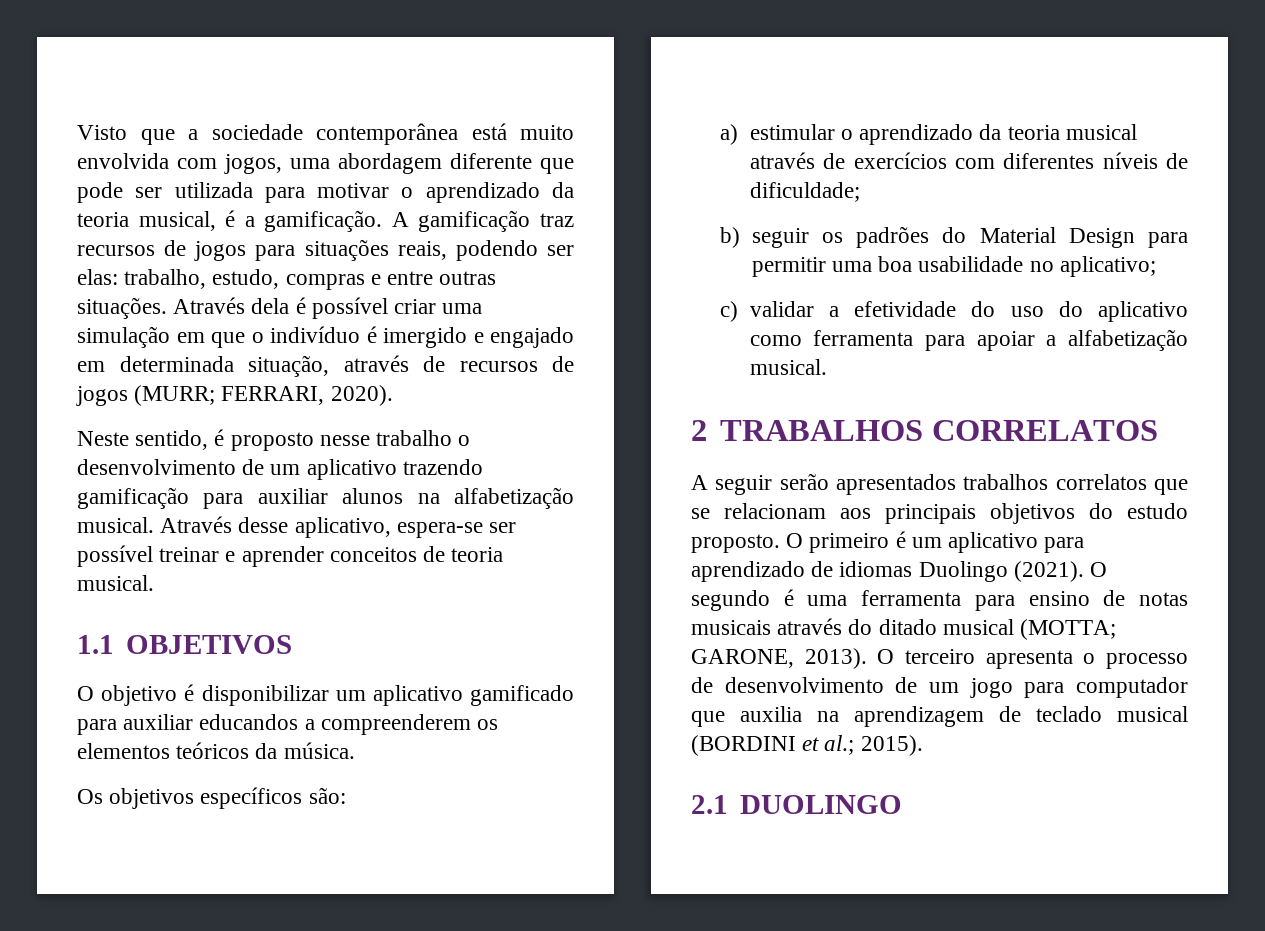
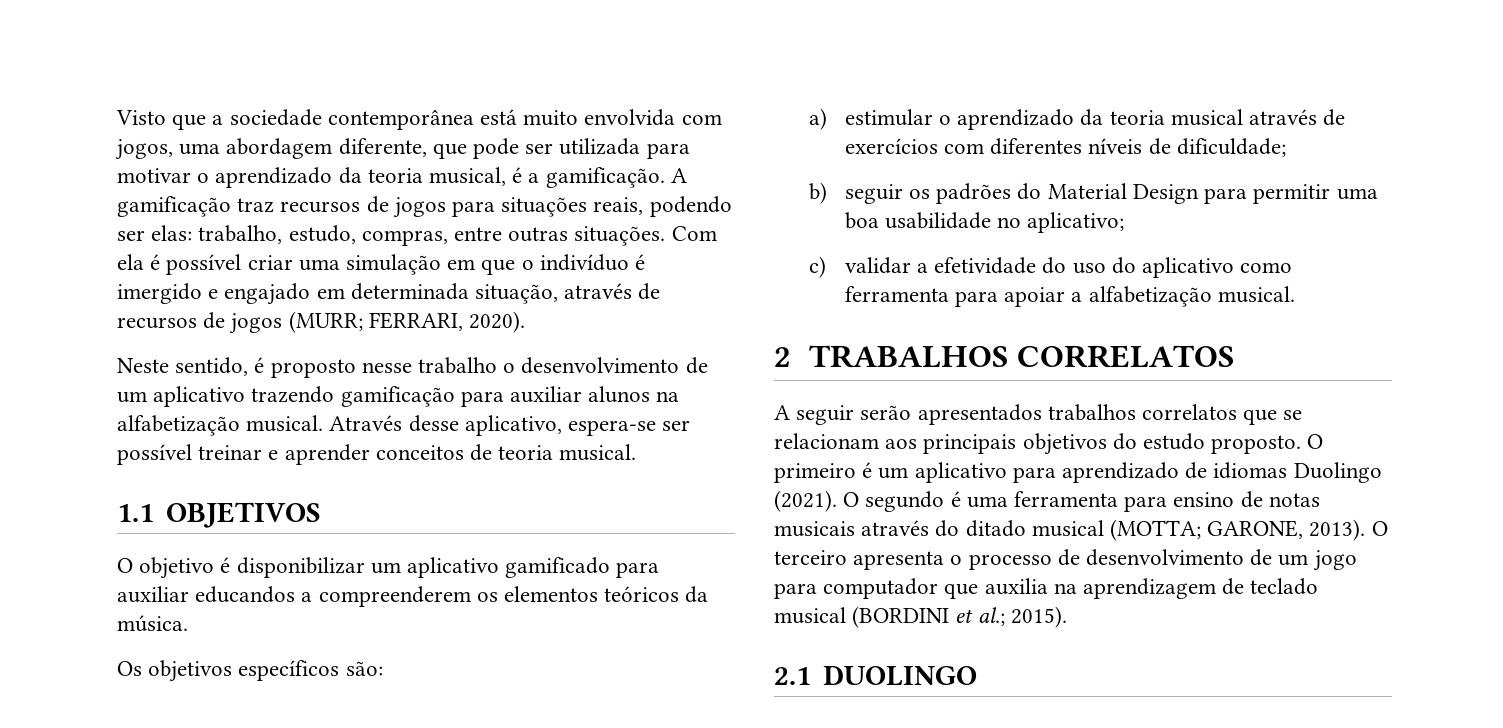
- Visto que a sociedade contemporânea está muito envolvida com jogos, uma abordagem diferente que pode ser utilizada para motivar o aprendizado da teoria musical, é a gamificação.
+ Visto que a sociedade contemporânea está muito envolvida com jogos, uma abordagem diferente, que pode ser utilizada para motivar o aprendizado da teoria musical, é a gamificação.
- A gamificação traz recursos de jogos para situações reais, podendo ser elas: trabalho, estudo, compras e entre outras situações.
+ A gamificação traz recursos de jogos para situações reais, podendo ser elas: trabalho, estudo, compras, entre outras situações.
- Através dela é possível criar uma simulação em que o indivíduo é imergido e engajado em determinada situação, através de recursos de jogos (MURR; FERRARI, 2020).
+ Com ela é possível criar uma simulação em que o indivíduo é imergido e engajado em determinada situação, através de recursos de jogos (MURR; FERRARI, 2020).

